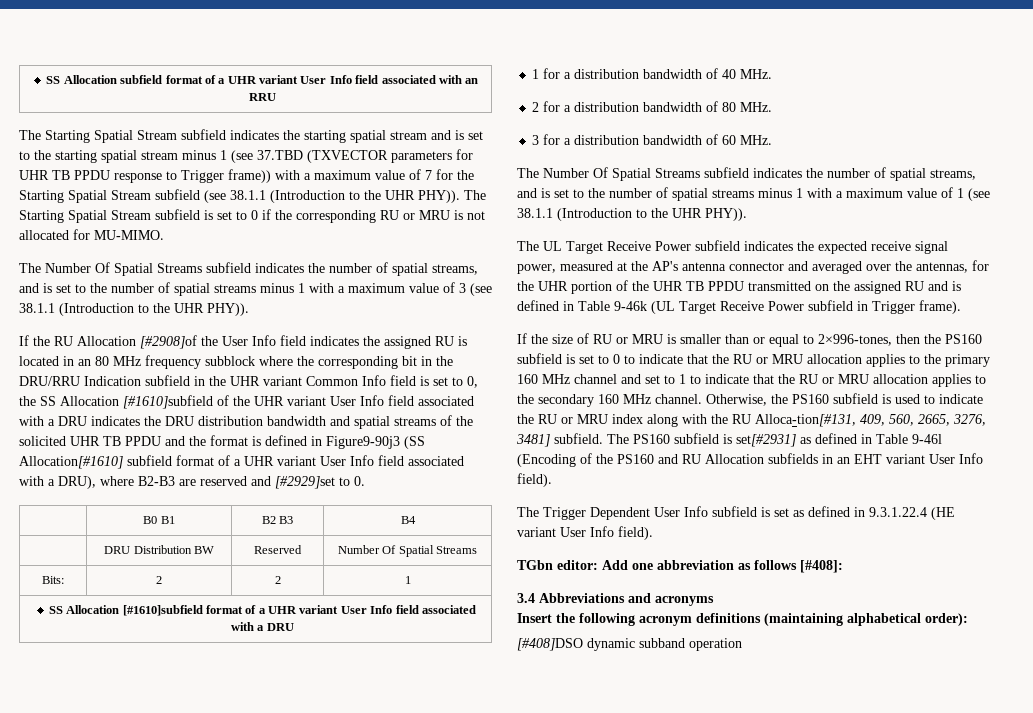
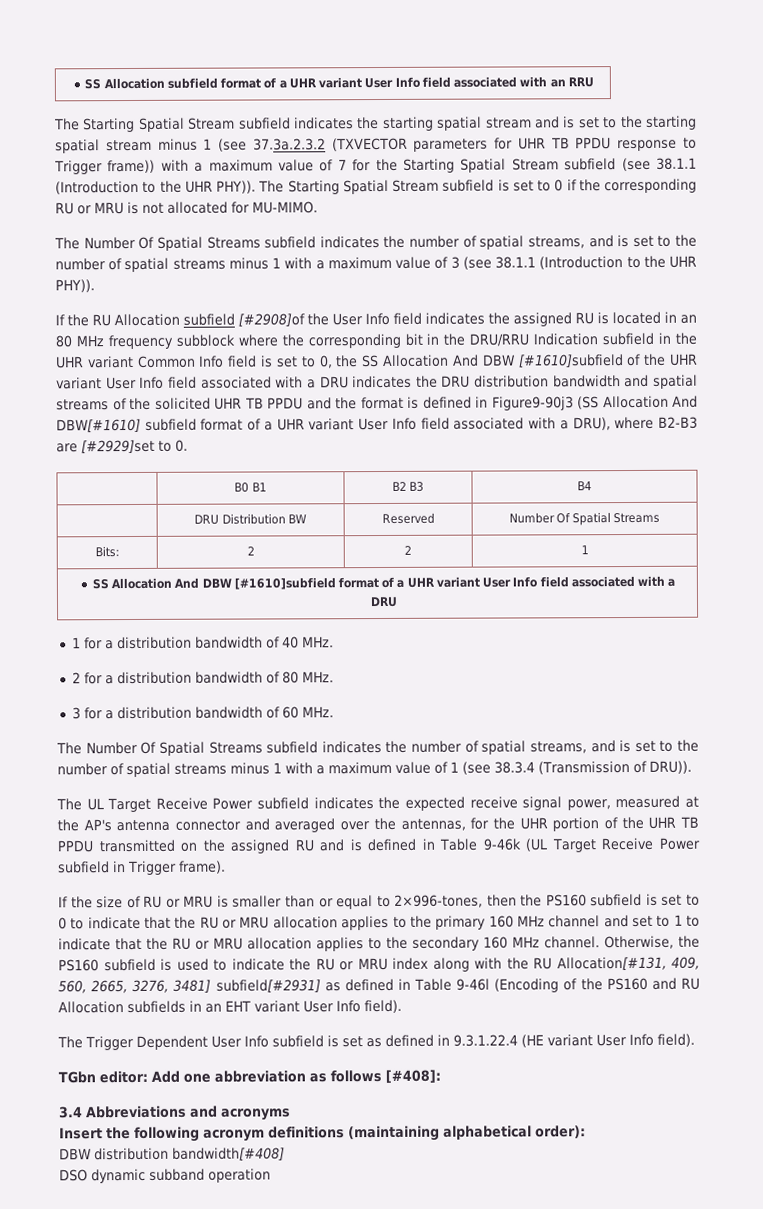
- The Starting Spatial Stream subfield indicates the starting spatial stream and is set to the starting spatial stream minus 1 (see 37.TBD (TXVECTOR parameters for UHR TB PPDU response to Trigger frame)) with a maximum value of 7 for the Starting Spatial Stream subfield (see 38.1.1 (Introduction to the UHR PHY)).
+ The Starting Spatial Stream subfield indicates the starting spatial stream and is set to the starting spatial stream minus 1 (see 37.3a.2.3.2 (TXVECTOR parameters for UHR TB PPDU response to Trigger frame)) with a maximum value of 7 for the Starting Spatial Stream subfield (see 38.1.1 (Introduction to the UHR PHY)).
- If the RU Allocation [#2908]of the User Info field indicates the assigned RU is located in an 80 MHz frequency subblock where the corresponding bit in the DRU/RRU Indication subfield in the UHR variant Common Info field is set to 0, the SS Allocation [#1610]subfield of the UHR variant User Info field associated with a DRU indicates the DRU distribution bandwidth and spatial streams of the solicited UHR TB PPDU and the format is defined in Figure9-90j3 (SS Allocation[#1610] subfield format of a UHR variant User Info field associated with a DRU), where B2-B3 are reserved and [#2929]set to 0.
+ If the RU Allocation subfield [#2908]of the User Info field indicates the assigned RU is located in an 80 MHz frequency subblock where the corresponding bit in the DRU/RRU Indication subfield in the UHR variant Common Info field is set to 0, the SS Allocation And DBW [#1610]subfield of the UHR variant User Info field associated with a DRU indicates the DRU distribution bandwidth and spatial streams of the solicited UHR TB PPDU and the format is defined in Figure9-90j3 (SS Allocation And DBW[#1610] subfield format of a UHR variant User Info field associated with a DRU), where B2-B3 are [#2929]set to 0.
- SS Allocation [#1610]subfield format of a UHR variant User Info field associated with a DRU
+ SS Allocation And DBW [#1610]subfield format of a UHR variant User Info field associated with a DRU
- The Number Of Spatial Streams subfield indicates the number of spatial streams, and is set to the number of spatial streams minus 1 with a maximum value of 1 (see 38.1.1 (Introduction to the UHR PHY)).
+ The Number Of Spatial Streams subfield indicates the number of spatial streams, and is set to the number of spatial streams minus 1 with a maximum value of 1 (see 38.3.4 (Transmission of DRU)).
- Otherwise, the PS160 subfield is used to indicate the RU or MRU index along with the RU Alloca-tion[#131, 409, 560, 2665, 3276, 3481] subfield. The PS160 subfield is set[#2931] as defined in Table 9-46l (Encoding of the PS160 and RU Allocation subfields in an EHT variant User Info field).
+ Otherwise, the PS160 subfield is used to indicate the RU or MRU index along with the RU Allocation[#131, 409, 560, 2665, 3276, 3481] subfield[#2931] as defined in Table 9-46l (Encoding of the PS160 and RU Allocation subfields in an EHT variant User Info field).
- [#408]DSO dynamic subband operation
+ DBW distribution bandwidth[#408]
+ DSO dynamic subband operation

